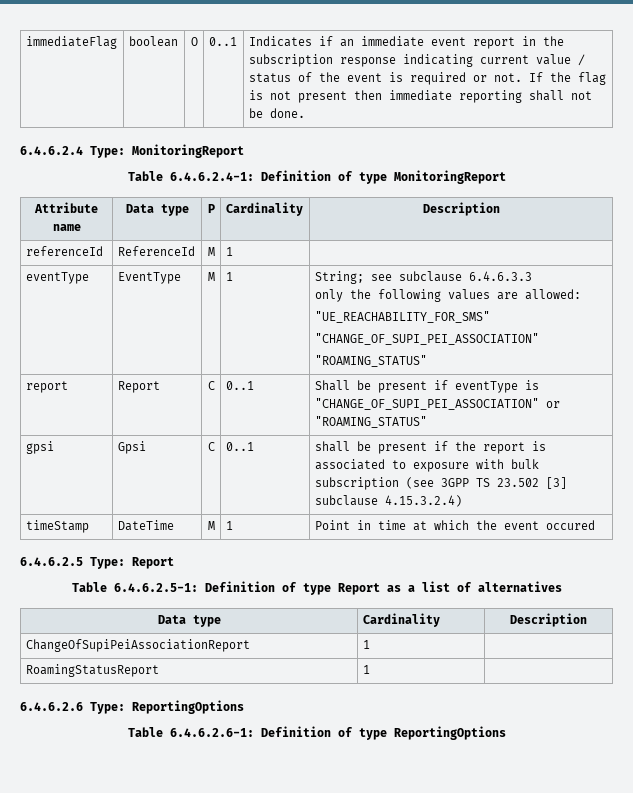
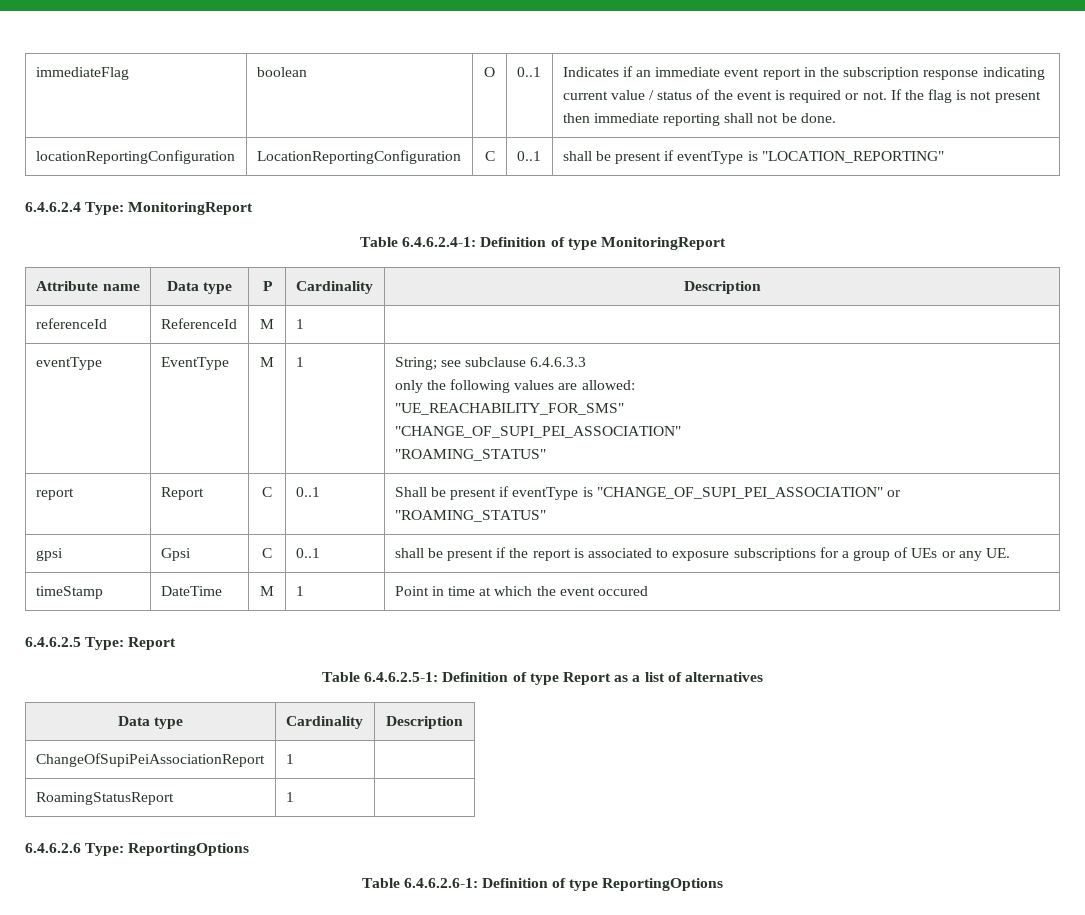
+ locationReportingConfiguration | LocationReportingConfiguration | C | 0..1 | shall be present if eventType is "LOCATION_REPORTING"
- gpsi | Gpsi | C | 0..1 | shall be present if the report is associated to exposure with bulk subscription (see 3GPP TS 23.502 [3] subclause 4.15.3.2.4)
+ gpsi | Gpsi | C | 0..1 | shall be present if the report is associated to exposure subscriptions for a group of UEs or any UE.

